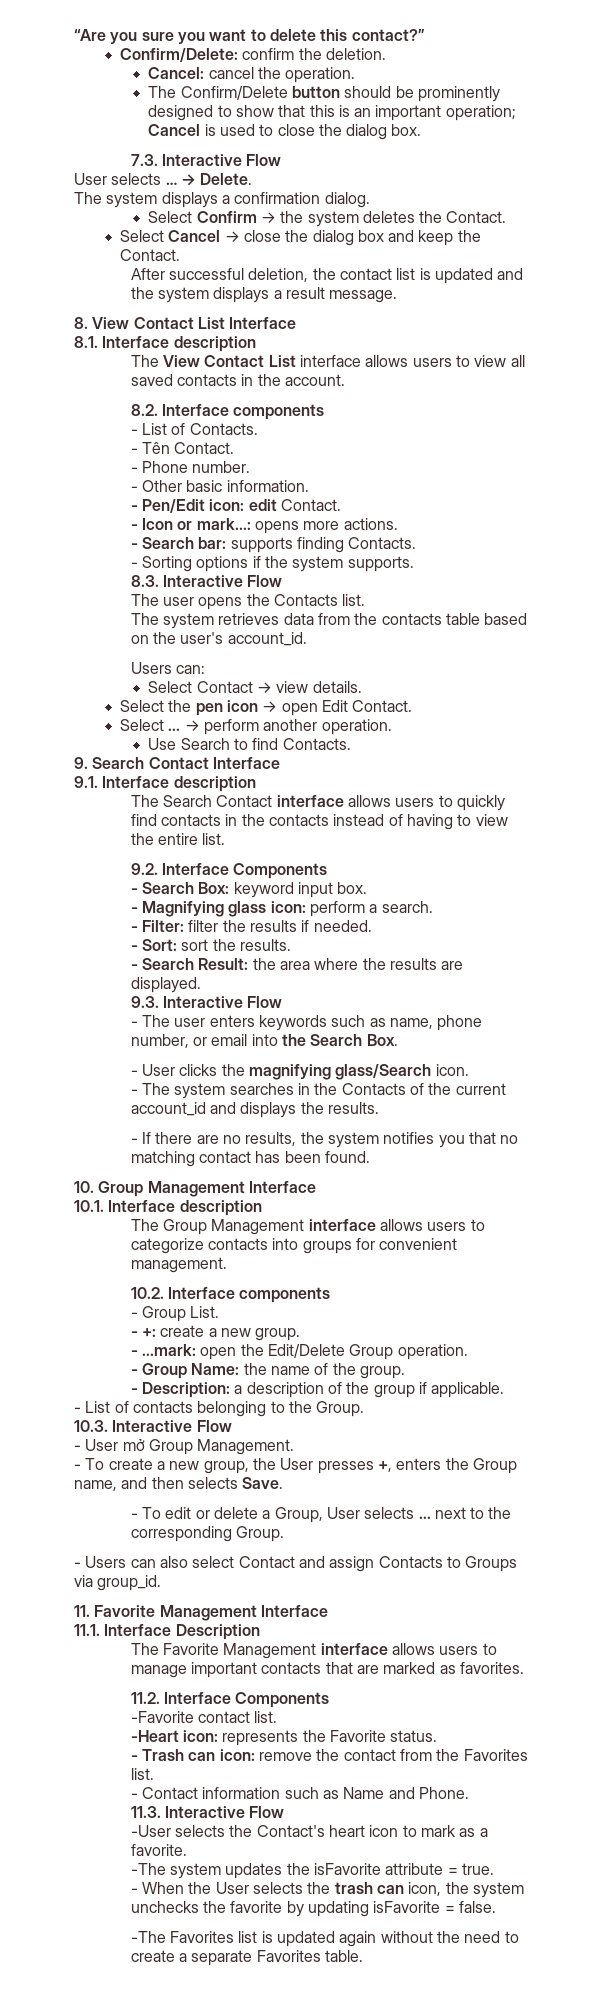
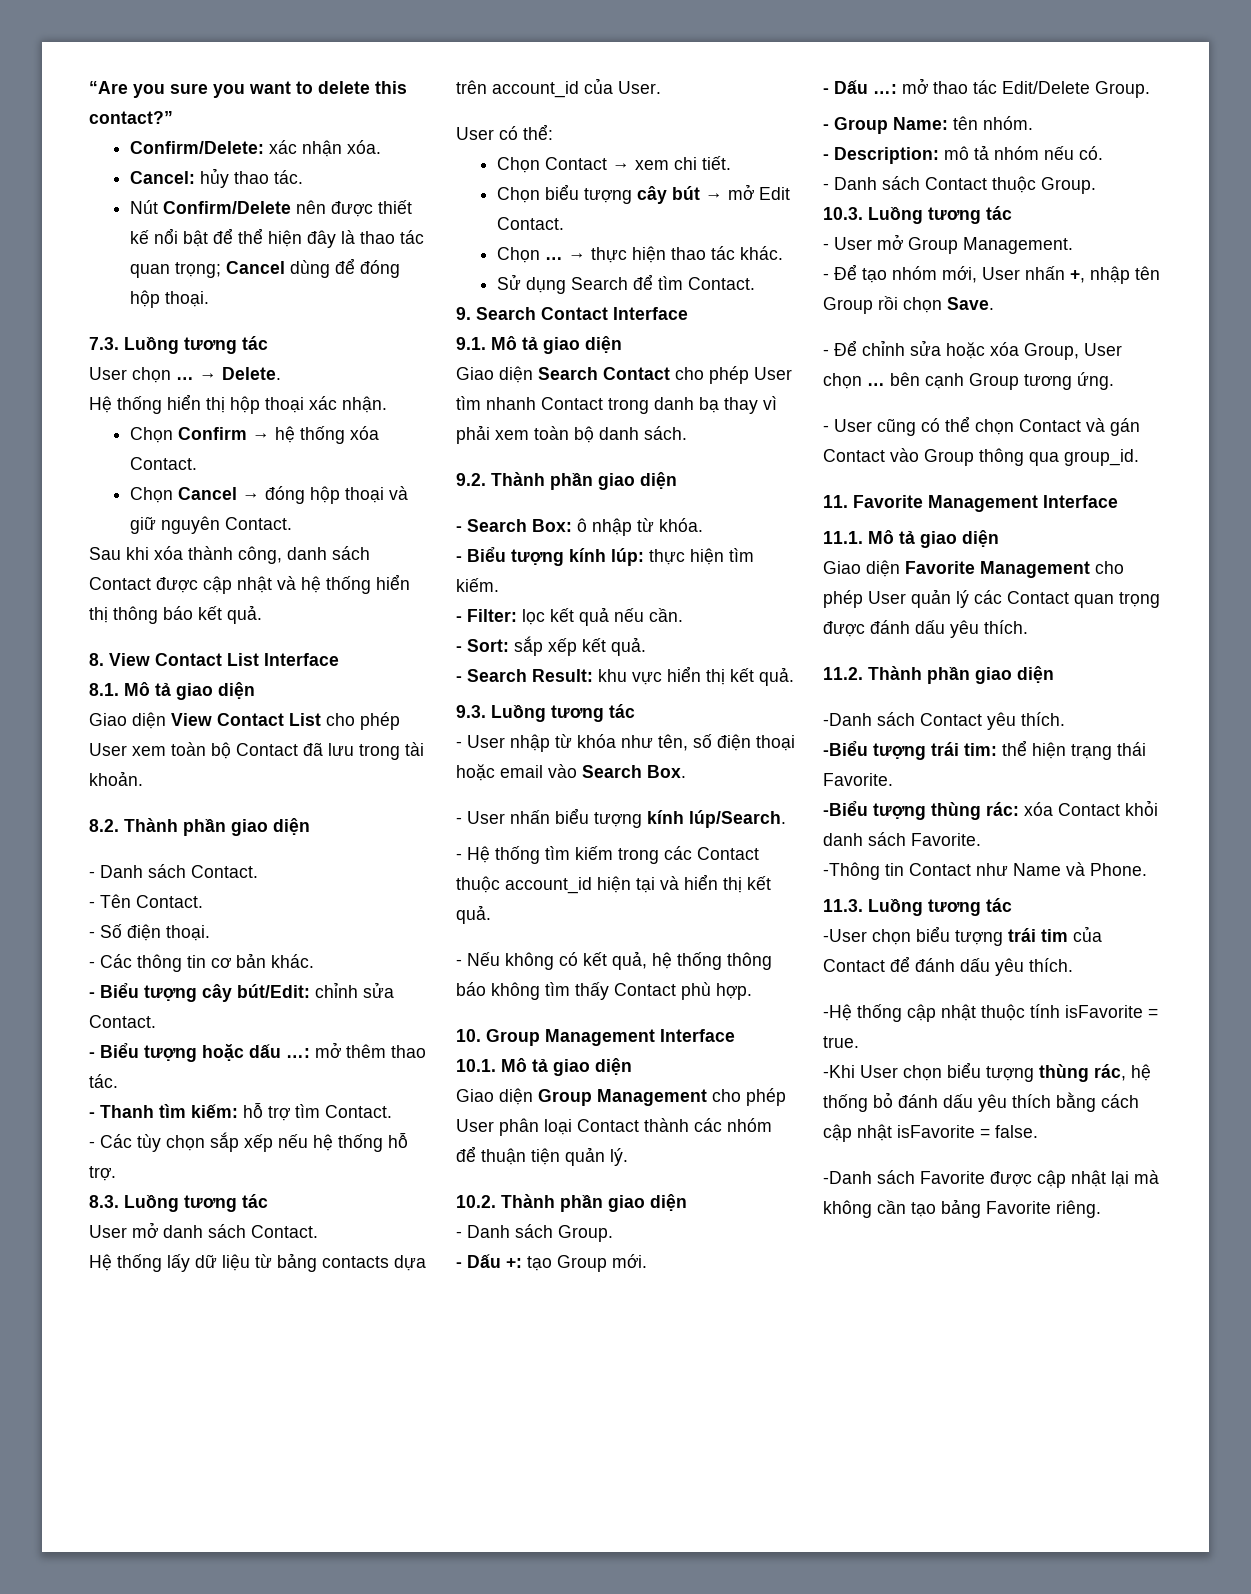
- Confirm/Delete: confirm the deletion.
- Cancel: cancel the operation.
- The Confirm/Delete button should be prominently designed to show that this is an important operation; Cancel is used to close the dialog box.
- 7.3. Interactive Flow
- User selects …
+ Confirm/Delete: xác nhận xóa.
+ Cancel: hủy thao tác.
+ Nút Confirm/Delete nên được thiết kế nổi bật để thể hiện đây là thao tác quan trọng; Cancel dùng để đóng hộp thoại.
+ 7.3. Luồng tương tác
+ User chọn …
- The system displays a confirmation dialog.
- Select Confirm → the system deletes the Contact.
- Select Cancel → close the dialog box and keep the Contact.
- After successful deletion, the contact list is updated and the system displays a result message.
+ Hệ thống hiển thị hộp thoại xác nhận.
+ Chọn Confirm → hệ thống xóa Contact.
+ Chọn Cancel → đóng hộp thoại và giữ nguyên Contact.
+ Sau khi xóa thành công, danh sách Contact được cập nhật và hệ thống hiển thị thông báo kết quả.
- 8.1. Interface description
- The View Contact List interface allows users to view all saved contacts in the account.
- 8.2. Interface components
- - List of Contacts.
+ 8.1. Mô tả giao diện
+ Giao diện View Contact List cho phép User xem toàn bộ Contact đã lưu trong tài khoản.
+ 8.2. Thành phần giao diện
+ - Danh sách Contact.
  - Tên Contact.
- - Phone number.
- - Other basic information.
- - Pen/Edit icon: edit Contact.
- - Icon or mark...: opens more actions.
- - Search bar: supports finding Contacts.
- - Sorting options if the system supports.
- 8.3. Interactive Flow
- The user opens the Contacts list.
- The system retrieves data from the contacts table based on the user's account_id.
- Users can:
- Select Contact → view details.
- Select the pen icon → open Edit Contact.
+ - Số điện thoại.
+ - Các thông tin cơ bản khác.
+ - Biểu tượng cây bút/Edit: chỉnh sửa Contact.
+ - Biểu tượng hoặc dấu …: mở thêm thao tác.
+ - Thanh tìm kiếm: hỗ trợ tìm Contact.
+ - Các tùy chọn sắp xếp nếu hệ thống hỗ trợ.
+ 8.3. Luồng tương tác
+ User mở danh sách Contact.
+ Hệ thống lấy dữ liệu từ bảng contacts dựa trên account_id của User.
+ User có thể:
+ Chọn Contact → xem chi tiết.
+ Chọn biểu tượng cây bút → mở Edit Contact.
- Select ... → perform another operation.
- Use Search to find Contacts.
+ Chọn … → thực hiện thao tác khác.
+ Sử dụng Search để tìm Contact.
- 9.1. Interface description
- The Search Contact interface allows users to quickly find contacts in the contacts instead of having to view the entire list.
- 9.2. Interface Components
- - Search Box: keyword input box.
- - Magnifying glass icon: perform a search.
- - Filter: filter the results if needed.
- - Sort: sort the results.
- - Search Result: the area where the results are displayed.
- 9.3. Interactive Flow
- - The user enters keywords such as name, phone number, or email into the Search Box.
- - User clicks the magnifying glass/Search icon.
- - The system searches in the Contacts of the current account_id and displays the results.
- - If there are no results, the system notifies you that no matching contact has been found.
+ 9.1. Mô tả giao diện
+ Giao diện Search Contact cho phép User tìm nhanh Contact trong danh bạ thay vì phải xem toàn bộ danh sách.
+ 9.2. Thành phần giao diện
+ - Search Box: ô nhập từ khóa.
+ - Biểu tượng kính lúp: thực hiện tìm kiếm.
+ - Filter: lọc kết quả nếu cần.
+ - Sort: sắp xếp kết quả.
+ - Search Result: khu vực hiển thị kết quả.
+ 9.3. Luồng tương tác
+ - User nhập từ khóa như tên, số điện thoại hoặc email vào Search Box.
+ - User nhấn biểu tượng kính lúp/Search.
+ - Hệ thống tìm kiếm trong các Contact thuộc account_id hiện tại và hiển thị kết quả.
+ - Nếu không có kết quả, hệ thống thông báo không tìm thấy Contact phù hợp.
- 10.1. Interface description
- The Group Management interface allows users to categorize contacts into groups for convenient management.
- 10.2. Interface components
- - Group List.
- - +: create a new group.
- - ...mark: open the Edit/Delete Group operation.
- - Group Name: the name of the group.
- - Description: a description of the group if applicable.
- - List of contacts belonging to the Group.
+ 10.1. Mô tả giao diện
+ Giao diện Group Management cho phép User phân loại Contact thành các nhóm để thuận tiện quản lý.
+ 10.2. Thành phần giao diện
+ - Danh sách Group.
+ - Dấu +: tạo Group mới.
+ - Dấu …: mở thao tác Edit/Delete Group.
+ - Group Name: tên nhóm.
+ - Description: mô tả nhóm nếu có.
+ - Danh sách Contact thuộc Group.
- 10.3. Interactive Flow
+ 10.3. Luồng tương tác
- - To create a new group, the User presses +, enters the Group name, and then selects Save.
- - To edit or delete a Group, User selects ... next to the corresponding Group.
- - Users can also select Contact and assign Contacts to Groups via group_id.
+ - Để tạo nhóm mới, User nhấn +, nhập tên Group rồi chọn Save.
+ - Để chỉnh sửa hoặc xóa Group, User chọn … bên cạnh Group tương ứng.
+ - User cũng có thể chọn Contact và gán Contact vào Group thông qua group_id.
- 11.1. Interface Description
- The Favorite Management interface allows users to manage important contacts that are marked as favorites.
- 11.2. Interface Components
- -Favorite contact list.
- -Heart icon: represents the Favorite status.
- - Trash can icon: remove the contact from the Favorites list.
- - Contact information such as Name and Phone.
- 11.3. Interactive Flow
- -User selects the Contact's heart icon to mark as a favorite.
- -The system updates the isFavorite attribute = true.
- - When the User selects the trash can icon, the system unchecks the favorite by updating isFavorite = false.
- -The Favorites list is updated again without the need to create a separate Favorites table.
+ 11.1. Mô tả giao diện
+ Giao diện Favorite Management cho phép User quản lý các Contact quan trọng được đánh dấu yêu thích.
+ 11.2. Thành phần giao diện
+ -Danh sách Contact yêu thích.
+ -Biểu tượng trái tim: thể hiện trạng thái Favorite.
+ -Biểu tượng thùng rác: xóa Contact khỏi danh sách Favorite.
+ -Thông tin Contact như Name và Phone.
+ 11.3. Luồng tương tác
+ -User chọn biểu tượng trái tim của Contact để đánh dấu yêu thích.
+ -Hệ thống cập nhật thuộc tính isFavorite = true.
+ -Khi User chọn biểu tượng thùng rác, hệ thống bỏ đánh dấu yêu thích bằng cách cập nhật isFavorite = false.
+ -Danh sách Favorite được cập nhật lại mà không cần tạo bảng Favorite riêng.

